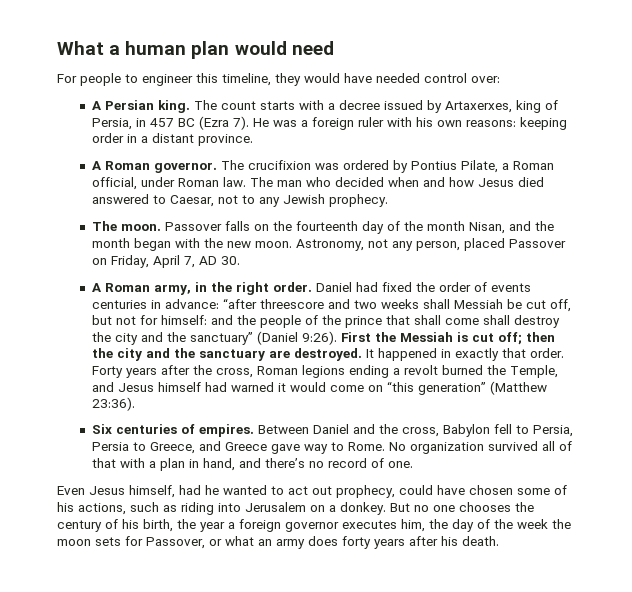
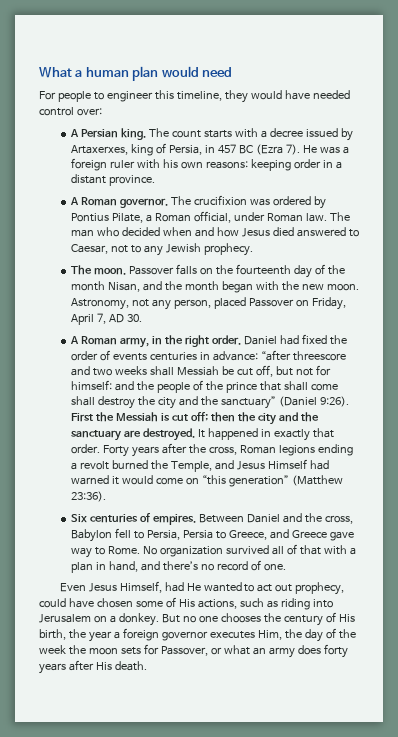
- Forty years after the cross, Roman legions ending a revolt burned the Temple, and Jesus himself had warned it would come on “this generation” (Matthew 23:36).
+ Forty years after the cross, Roman legions ending a revolt burned the Temple, and Jesus Himself had warned it would come on “this generation” (Matthew 23:36).
- Even Jesus himself, had he wanted to act out prophecy, could have chosen some of his actions, such as riding into Jerusalem on a donkey.
+ Even Jesus Himself, had He wanted to act out prophecy, could have chosen some of His actions, such as riding into Jerusalem on a donkey.
- But no one chooses the century of his birth, the year a foreign governor executes him, the day of the week the moon sets for Passover, or what an army does forty years after his death.
+ But no one chooses the century of His birth, the year a foreign governor executes Him, the day of the week the moon sets for Passover, or what an army does forty years after His death.

